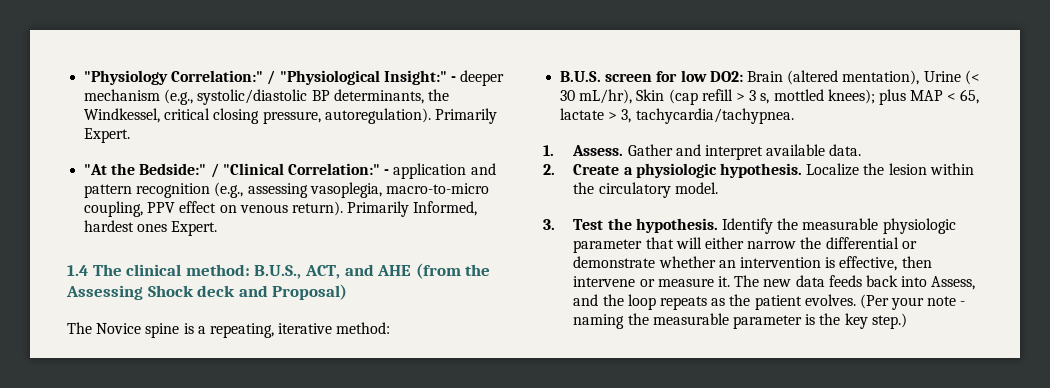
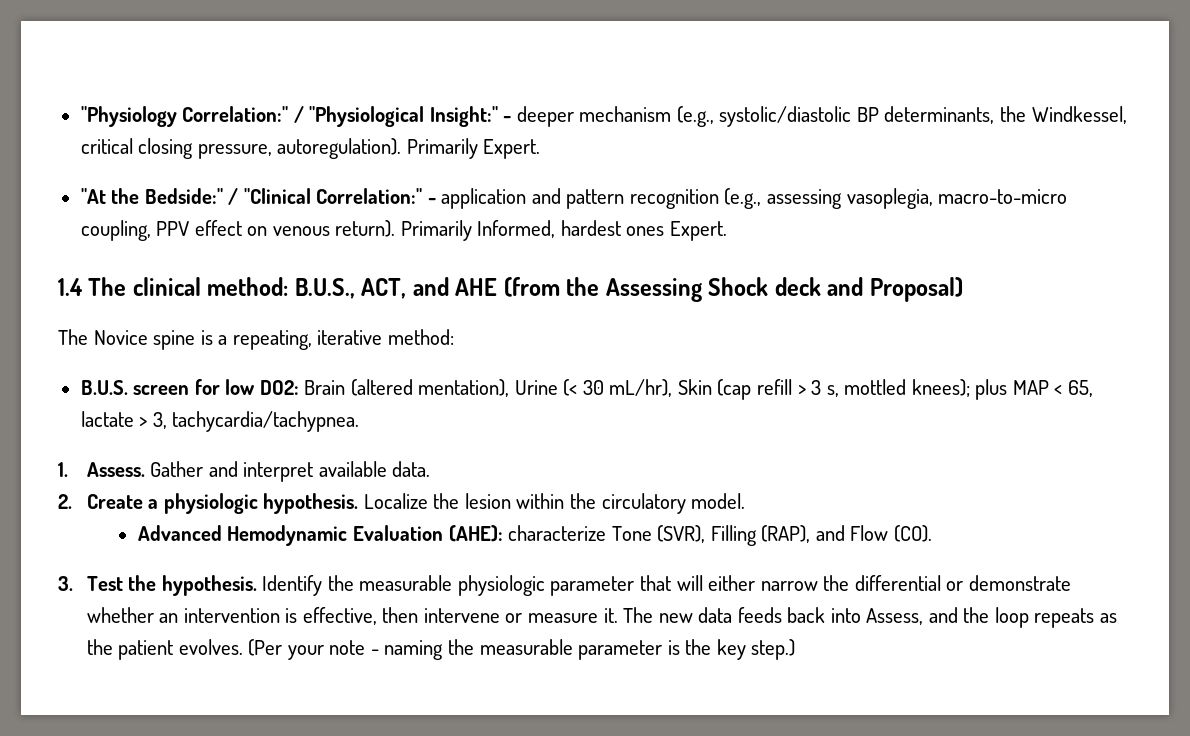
+ Advanced Hemodynamic Evaluation (AHE): characterize Tone (SVR), Filling (RAP), and Flow (CO).

